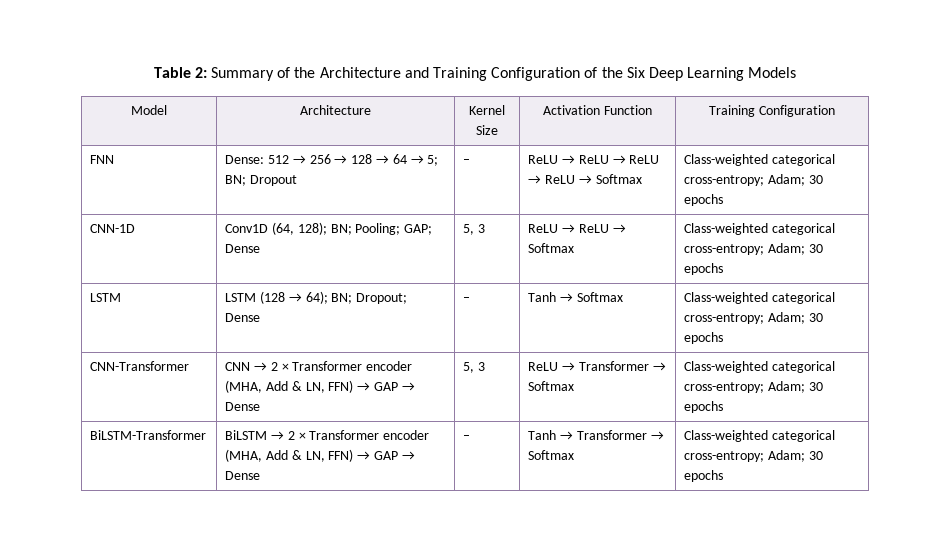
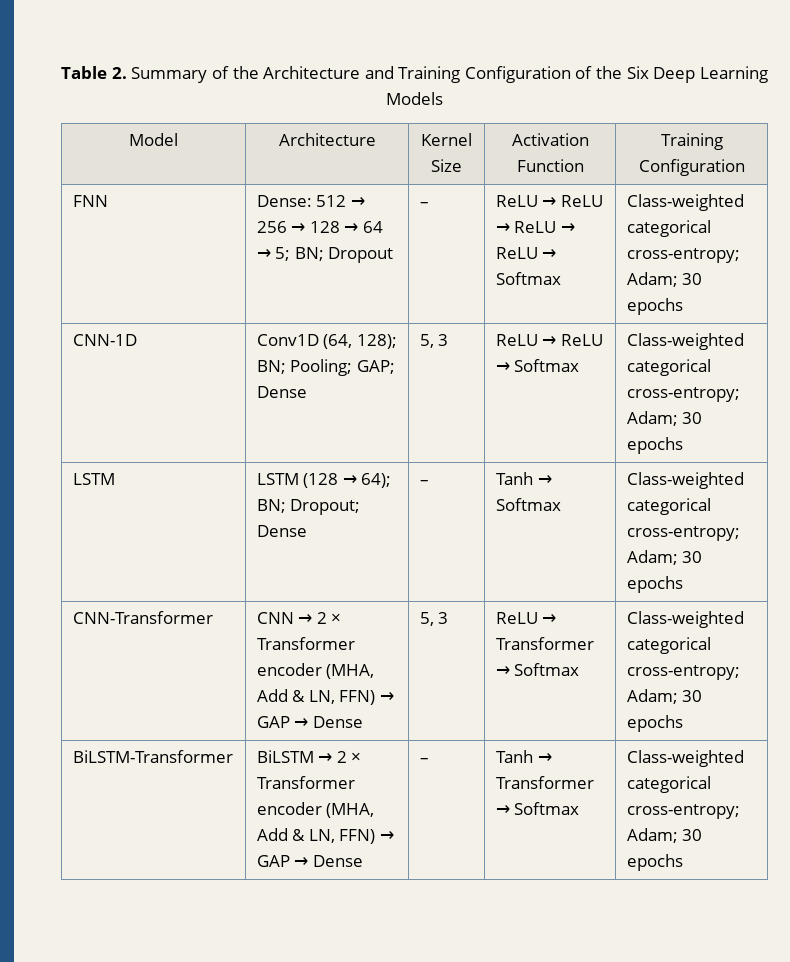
- Table 2: Summary of the Architecture and Training Configuration of the Six Deep Learning Models
+ Table 2. Summary of the Architecture and Training Configuration of the Six Deep Learning Models

